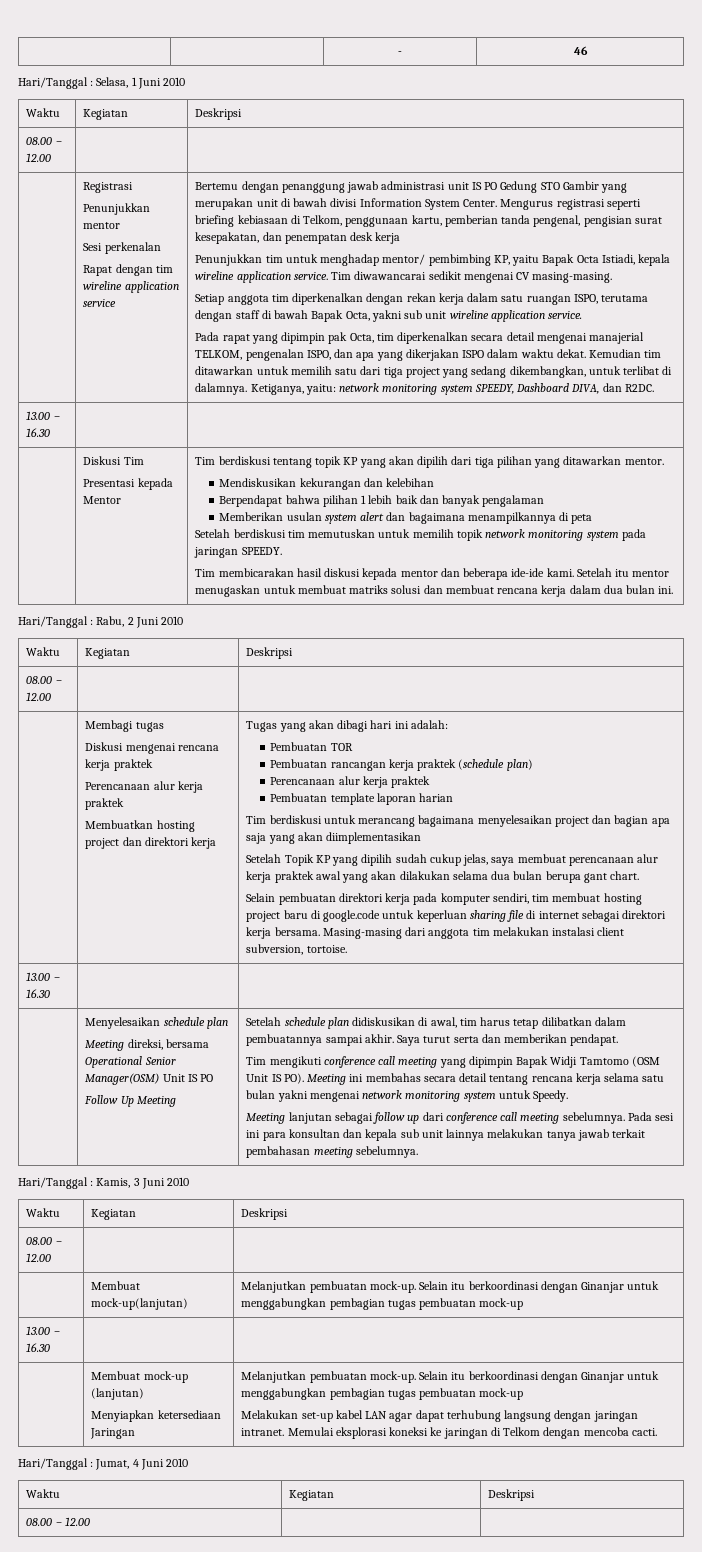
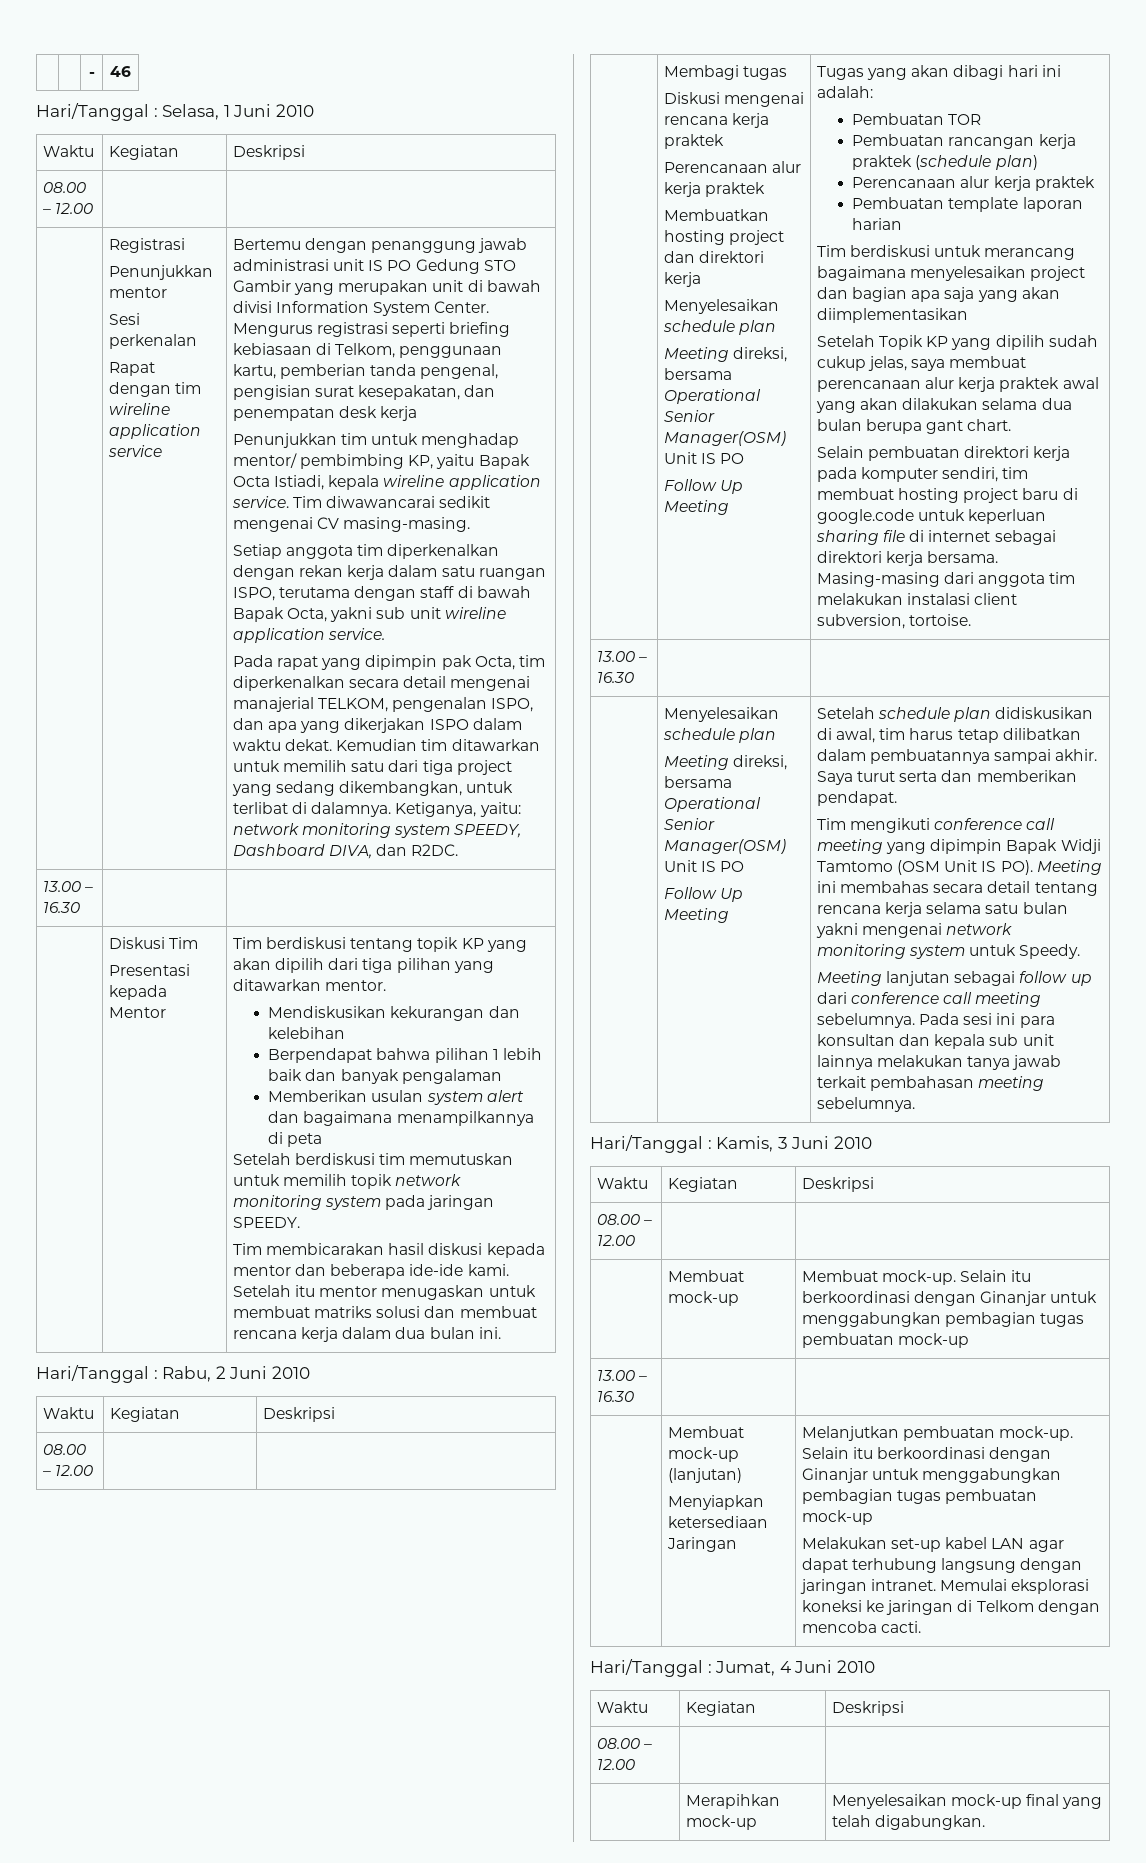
  Membuatkan hosting project dan direktori kerja
+ Menyelesaikan schedule plan
+ Meeting direksi, bersama Operational Senior Manager(OSM) Unit IS PO
+ Follow Up Meeting
- | Membuat mock-up(lanjutan) | Melanjutkan pembuatan mock-up. Selain itu berkoordinasi dengan Ginanjar untuk menggabungkan pembagian tugas pembuatan mock-up
+ | Membuat mock-up | Membuat mock-up. Selain itu berkoordinasi dengan Ginanjar untuk menggabungkan pembagian tugas pembuatan mock-up
+ | Merapihkan mock-up | Menyelesaikan mock-up final yang telah digabungkan.

